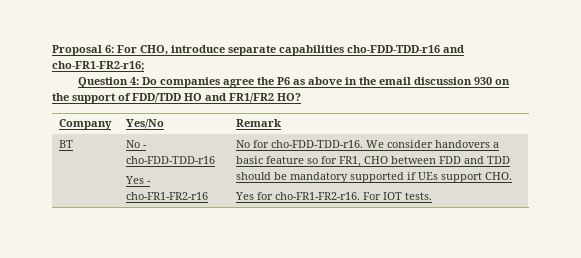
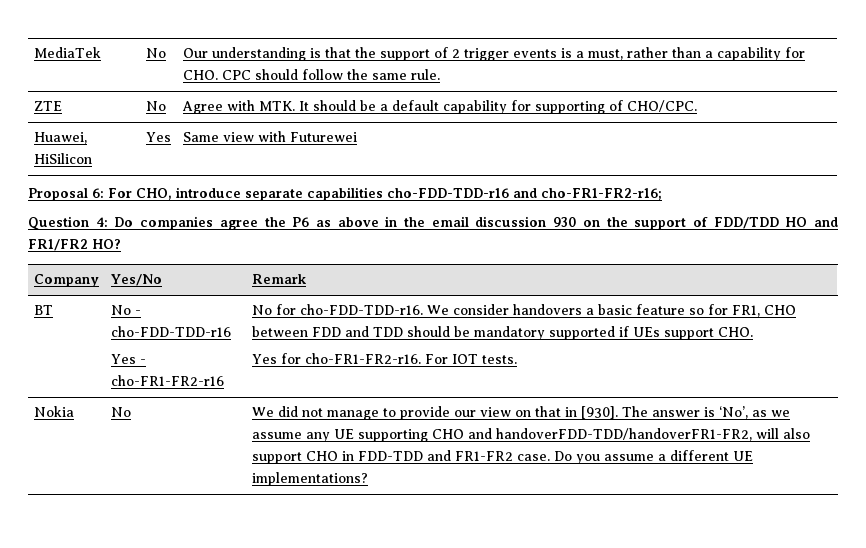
+ MediaTek | No | Our understanding is that the support of 2 trigger events is a must, rather than a capability for CHO. CPC should follow the same rule.
+ ZTE | No | Agree with MTK. It should be a default capability for supporting of CHO/CPC.
+ Huawei, HiSilicon | Yes | Same view with Futurewei
+ Nokia | No | We did not manage to provide our view on that in [930]. The answer is ‘No’, as we assume any UE supporting CHO and handoverFDD-TDD/handoverFR1-FR2, will also support CHO in FDD-TDD and FR1-FR2 case. Do you assume a different UE implementations?

